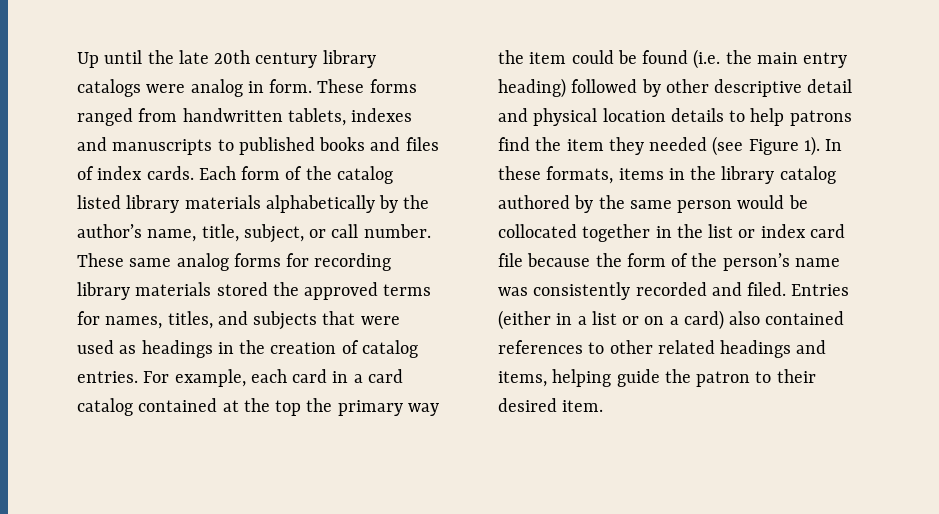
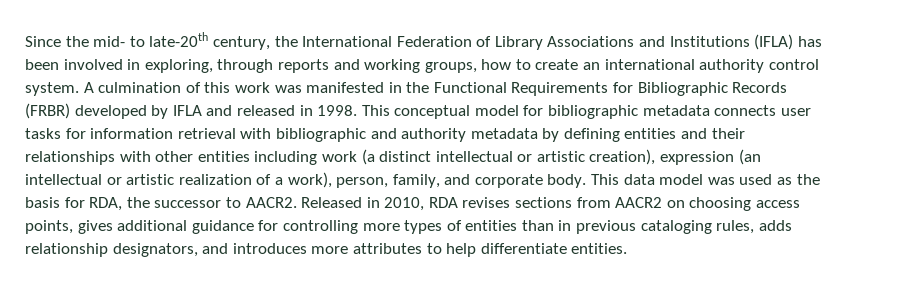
- Up until the late 20th century library catalogs were analog in form. These forms ranged from handwritten tablets, indexes and manuscripts to published books and files of index cards. Each form of the catalog listed library materials alphabetically by the author’s name, title, subject, or call number. These same analog forms for recording library materials stored the approved terms for names, titles, and subjects that were used as headings in the creation of catalog entries. For example, each card in a card catalog contained at the top the primary way the item could be found (i.e. the main entry heading) followed by other descriptive detail and physical location details to help patrons find the item they needed (see Figure 1). In these formats, items in the library catalog authored by the same person would be collocated together in the list or index card file because the form of the person’s name was consistently recorded and filed. Entries (either in a list or on a card) also contained references to other related headings and items, helping guide the patron to their desired item.
+ Since the mid- to late-20th century, the International Federation of Library Associations and Institutions (IFLA) has been involved in exploring, through reports and working groups, how to create an international authority control system. A culmination of this work was manifested in the Functional Requirements for Bibliographic Records (FRBR) developed by IFLA and released in 1998. This conceptual model for bibliographic metadata connects user tasks for information retrieval with bibliographic and authority metadata by defining entities and their relationships with other entities including work (a distinct intellectual or artistic creation), expression (an intellectual or artistic realization of a work), person, family, and corporate body. This data model was used as the basis for RDA, the successor to AACR2. Released in 2010, RDA revises sections from AACR2 on choosing access points, gives additional guidance for controlling more types of entities than in previous cataloging rules, adds relationship designators, and introduces more attributes to help differentiate entities.

